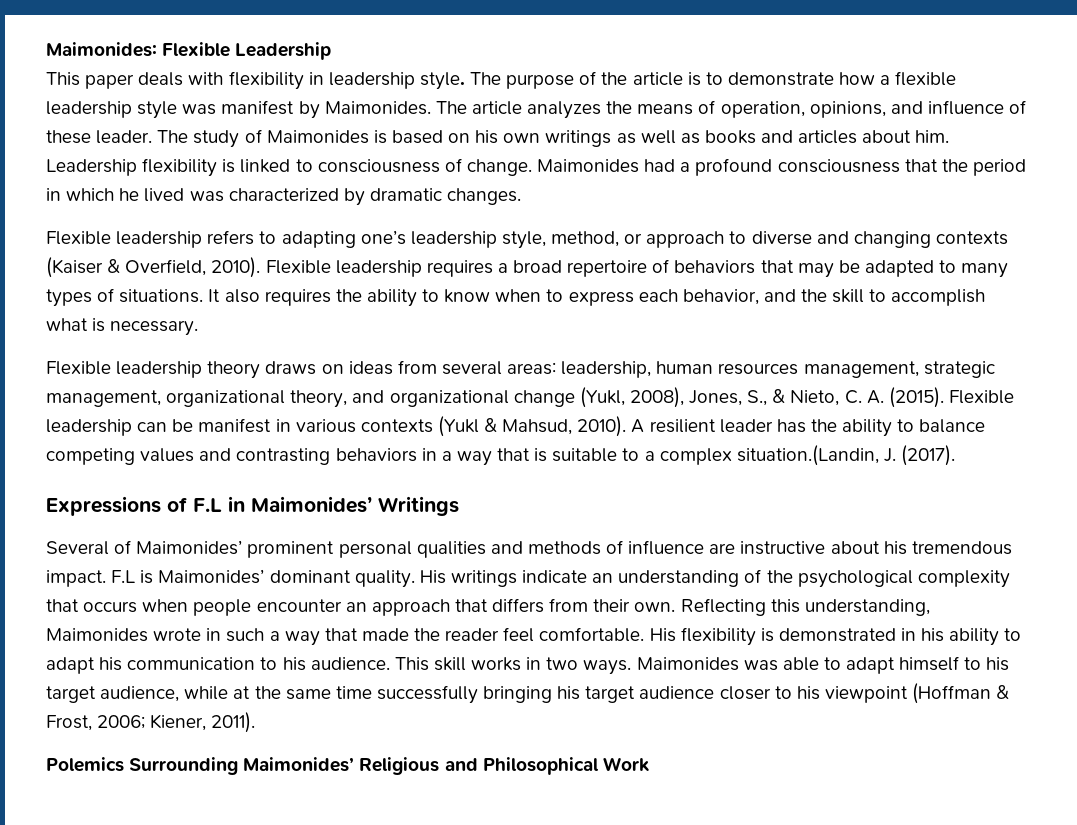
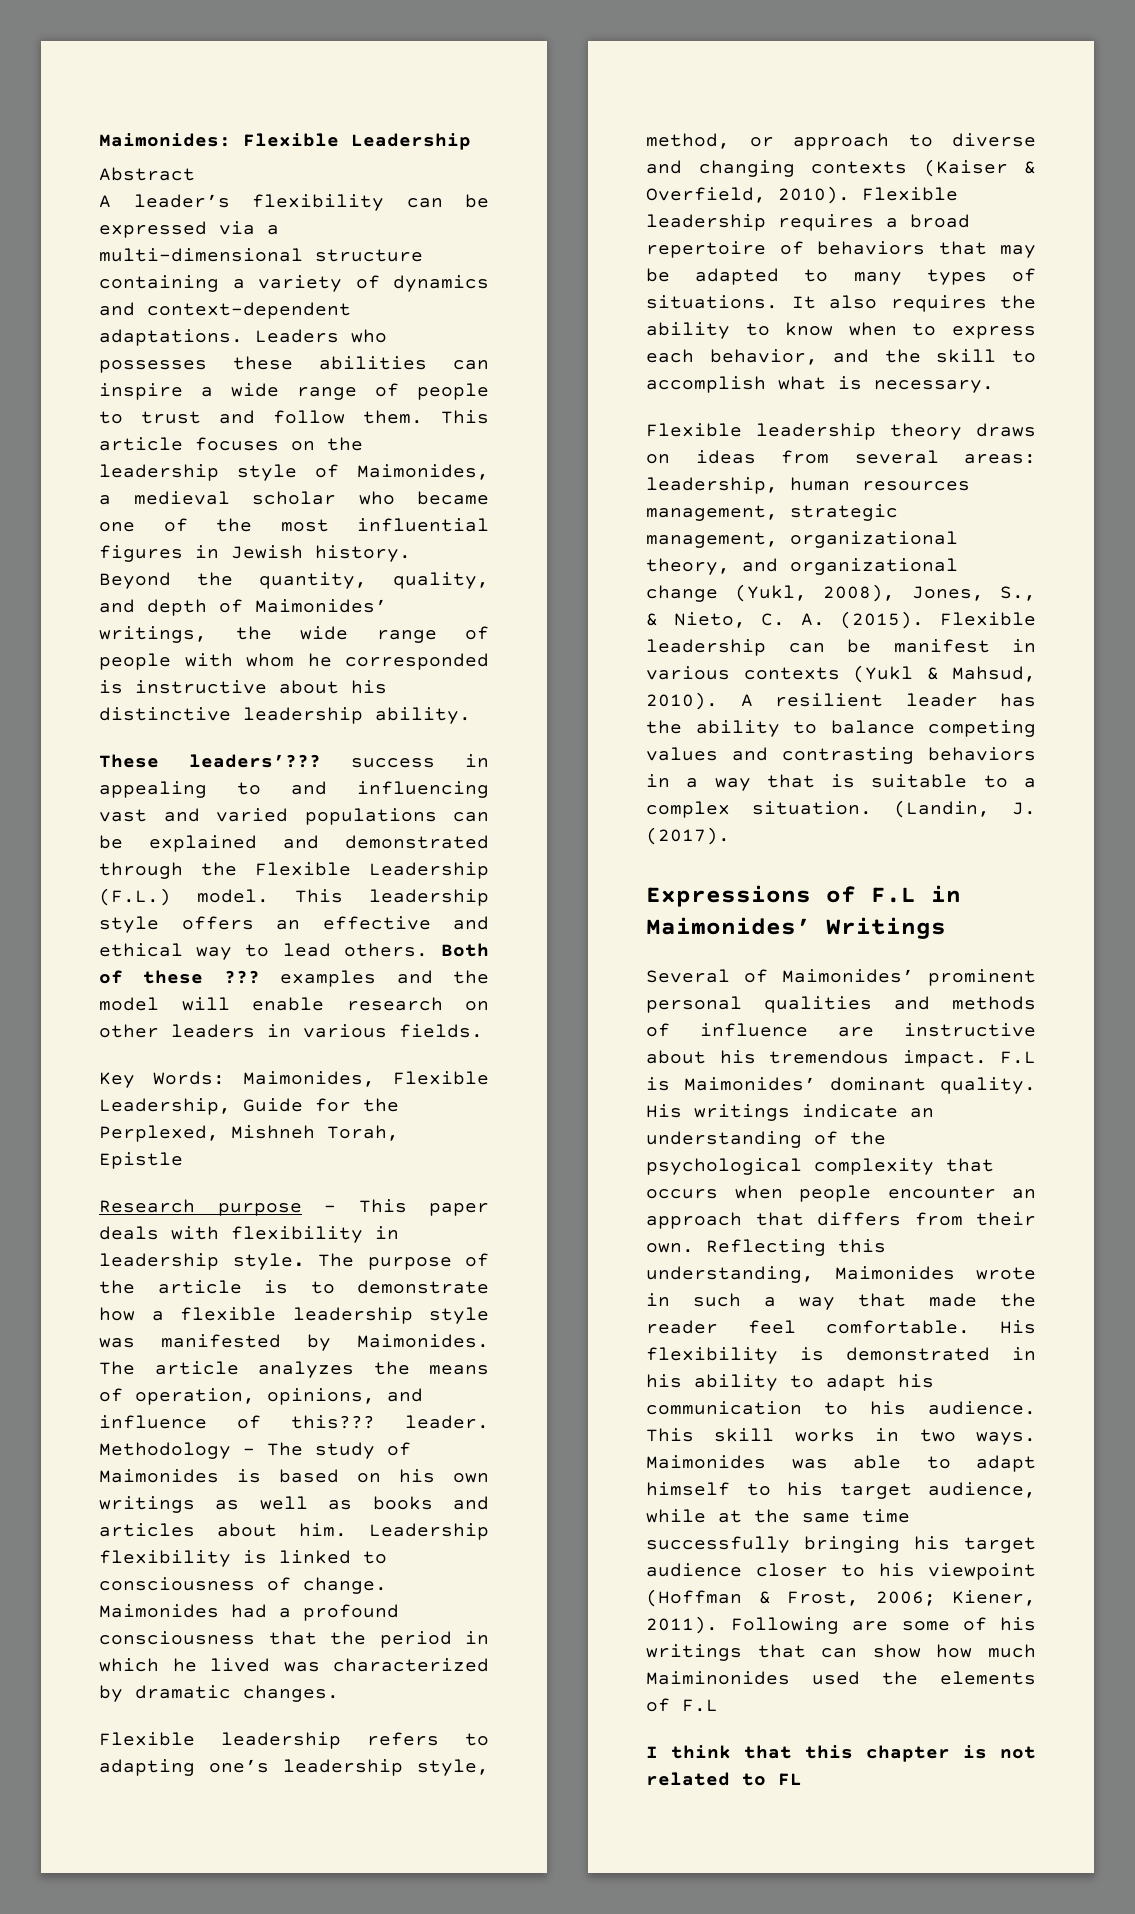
- This paper deals with flexibility in leadership style.
+ Abstract
+ A leader’s flexibility can be expressed via a multi-dimensional structure containing a variety of dynamics and context-dependent adaptations. Leaders who possesses these abilities can inspire a wide range of people to trust and follow them. This article focuses on the leadership style of Maimonides, a medieval scholar who became one of the most influential figures in Jewish history. Beyond the quantity, quality, and depth of Maimonides’ writings, the wide range of people with whom he corresponded is instructive about his distinctive leadership ability.
+ These leaders’??? success in appealing to and influencing vast and varied populations can be explained and demonstrated through the Flexible Leadership (F.L.) model. This leadership style offers an effective and ethical way to lead others. Both of these ??? examples and the model will enable research on other leaders in various fields.
+ Key Words: Maimonides, Flexible Leadership, Guide for the Perplexed, Mishneh Torah, Epistle
+ Research purpose - This paper deals with flexibility in leadership style.
- The purpose of the article is to demonstrate how a flexible leadership style was manifest by Maimonides.
+ The purpose of the article is to demonstrate how a flexible leadership style was manifested by Maimonides.
- The article analyzes the means of operation, opinions, and influence of these leader. The study of Maimonides is based on his own writings as well as books and articles about him.
+ The article analyzes the means of operation, opinions, and influence of this??? leader. Methodology - The study of Maimonides is based on his own writings as well as books and articles about him.
- A resilient leader has the ability to balance competing values and contrasting behaviors in a way that is suitable to a complex situation.(Landin, J. (2017).
+ A resilient leader has the ability to balance competing values and contrasting behaviors in a way that is suitable to a complex situation. (Landin, J. (2017).
- Maimonides was able to adapt himself to his target audience, while at the same time successfully bringing his target audience closer to his viewpoint (Hoffman & Frost, 2006; Kiener, 2011).
- Polemics Surrounding Maimonides’ Religious and Philosophical Work
+ Maimonides was able to adapt himself to his target audience, while at the same time successfully bringing his target audience closer to his viewpoint (Hoffman & Frost, 2006; Kiener, 2011). Following are some of his writings that can show how much Maiminonides used the elements of F.L
+ I think that this chapter is not related to FL

